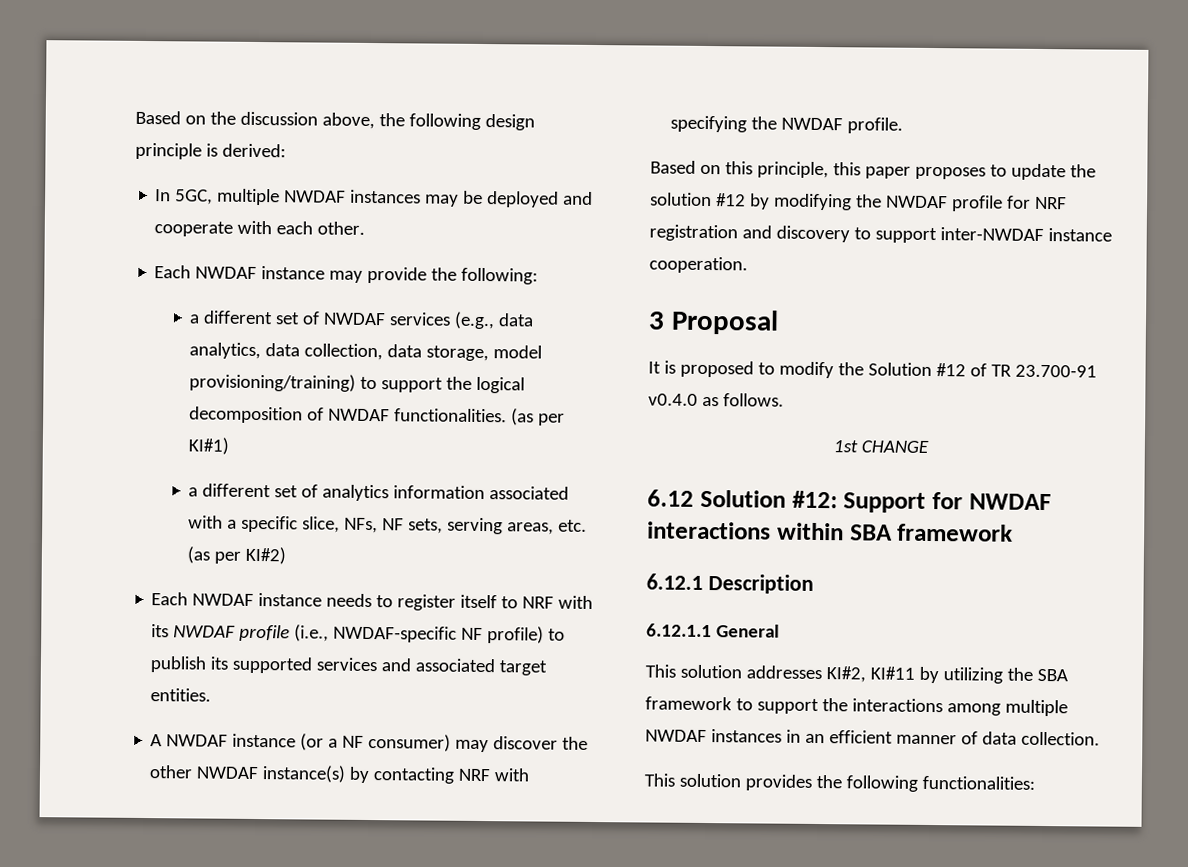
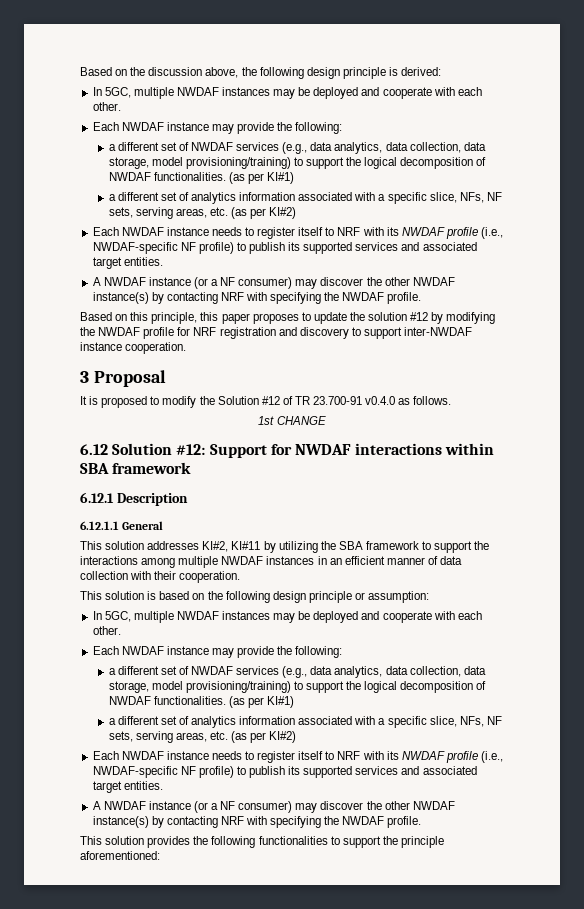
- This solution addresses KI#2, KI#11 by utilizing the SBA framework to support the interactions among multiple NWDAF instances in an efficient manner of data collection.
+ This solution addresses KI#2, KI#11 by utilizing the SBA framework to support the interactions among multiple NWDAF instances in an efficient manner of data collection with their cooperation.
+ This solution is based on the following design principle or assumption:
+ In 5GC, multiple NWDAF instances may be deployed and cooperate with each other.
+ Each NWDAF instance may provide the following:
+ a different set of NWDAF services (e.g., data analytics, data collection, data storage, model provisioning/training) to support the logical decomposition of NWDAF functionalities. (as per KI#1)
+ a different set of analytics information associated with a specific slice, NFs, NF sets, serving areas, etc. (as per KI#2)
+ Each NWDAF instance needs to register itself to NRF with its NWDAF profile (i.e., NWDAF-specific NF profile) to publish its supported services and associated target entities.
+ A NWDAF instance (or a NF consumer) may discover the other NWDAF instance(s) by contacting NRF with specifying the NWDAF profile.
- This solution provides the following functionalities:
+ This solution provides the following functionalities to support the principle aforementioned:

